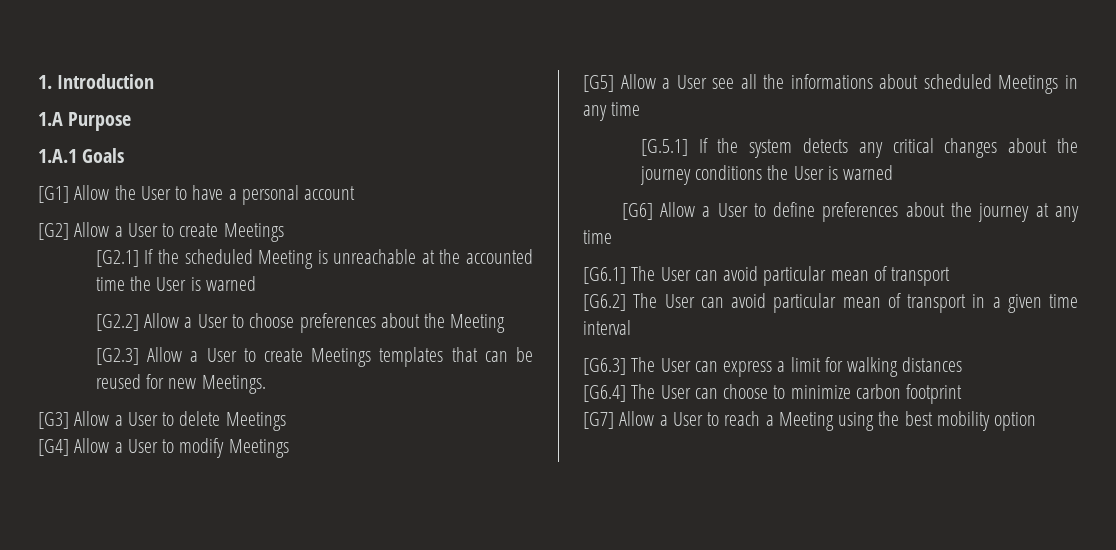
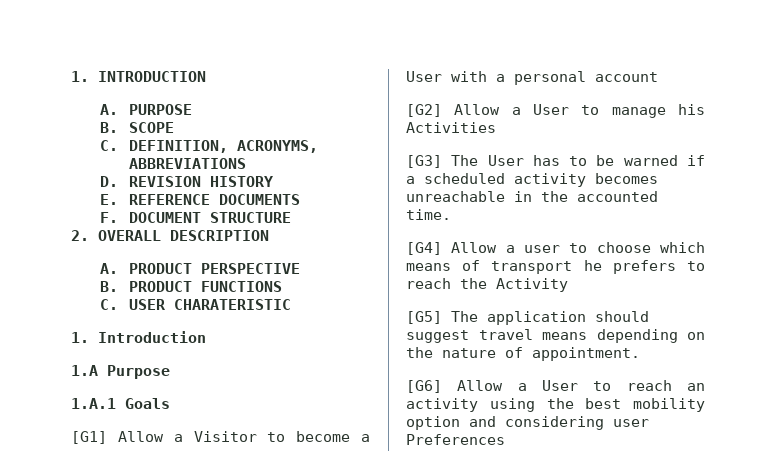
+ 1. INTRODUCTION
+ A. PURPOSE
+ B. SCOPE
+ C. DEFINITION, ACRONYMS, ABBREVIATIONS
+ D. REVISION HISTORY
+ E. REFERENCE DOCUMENTS
+ F. DOCUMENT STRUCTURE
+ 2. OVERALL DESCRIPTION
+ A. PRODUCT PERSPECTIVE
+ B. PRODUCT FUNCTIONS
+ C. USER CHARATERISTIC
- [G1] Allow the User to have a personal account
+ [G1] Allow a Visitor to become a User with a personal account
- [G2] Allow a User to create Meetings
- [G2.1] If the scheduled Meeting is unreachable at the accounted time the User is warned
- [G2.2] Allow a User to choose preferences about the Meeting
- [G2.3] Allow a User to create Meetings templates that can be reused for new Meetings.
- [G3] Allow a User to delete Meetings
- [G4] Allow a User to modify Meetings
- [G5] Allow a User see all the informations about scheduled Meetings in any time
- [G.5.1] If the system detects any critical changes about the journey conditions the User is warned
+ [G2] Allow a User to manage his Activities
+ [G3] The User has to be warned if a scheduled activity becomes unreachable in the accounted time.
+ [G4] Allow a user to choose which means of transport he prefers to reach the Activity
+ [G5] The application should suggest travel means depending on the nature of appointment.
- [G6] Allow a User to define preferences about the journey at any time
- [G6.1] The User can avoid particular mean of transport
- [G6.2] The User can avoid particular mean of transport in a given time interval
- [G6.3] The User can express a limit for walking distances
- [G6.4] The User can choose to minimize carbon footprint
- [G7] Allow a User to reach a Meeting using the best mobility option
+ [G6] Allow a User to reach an activity using the best mobility option and considering user Preferences

